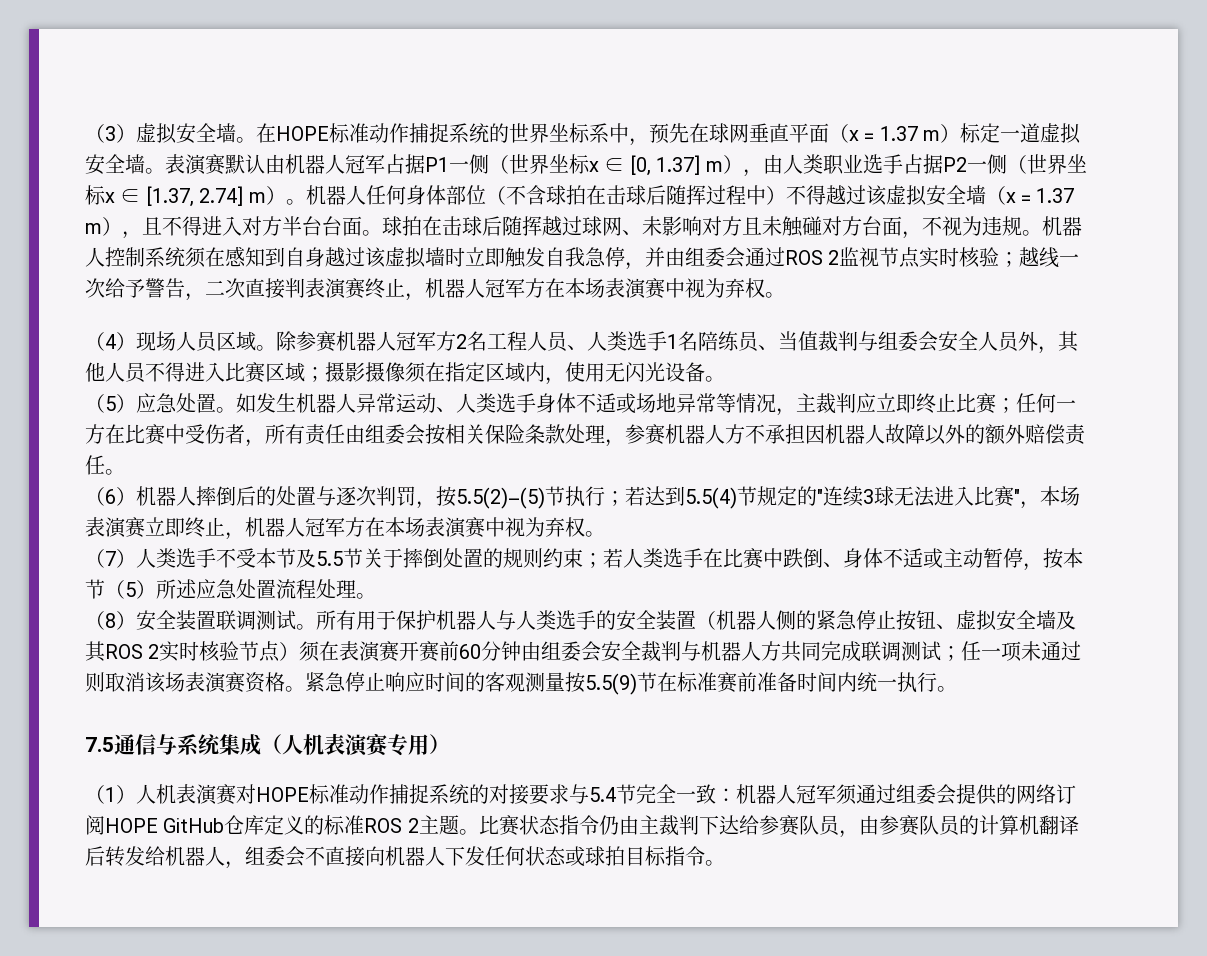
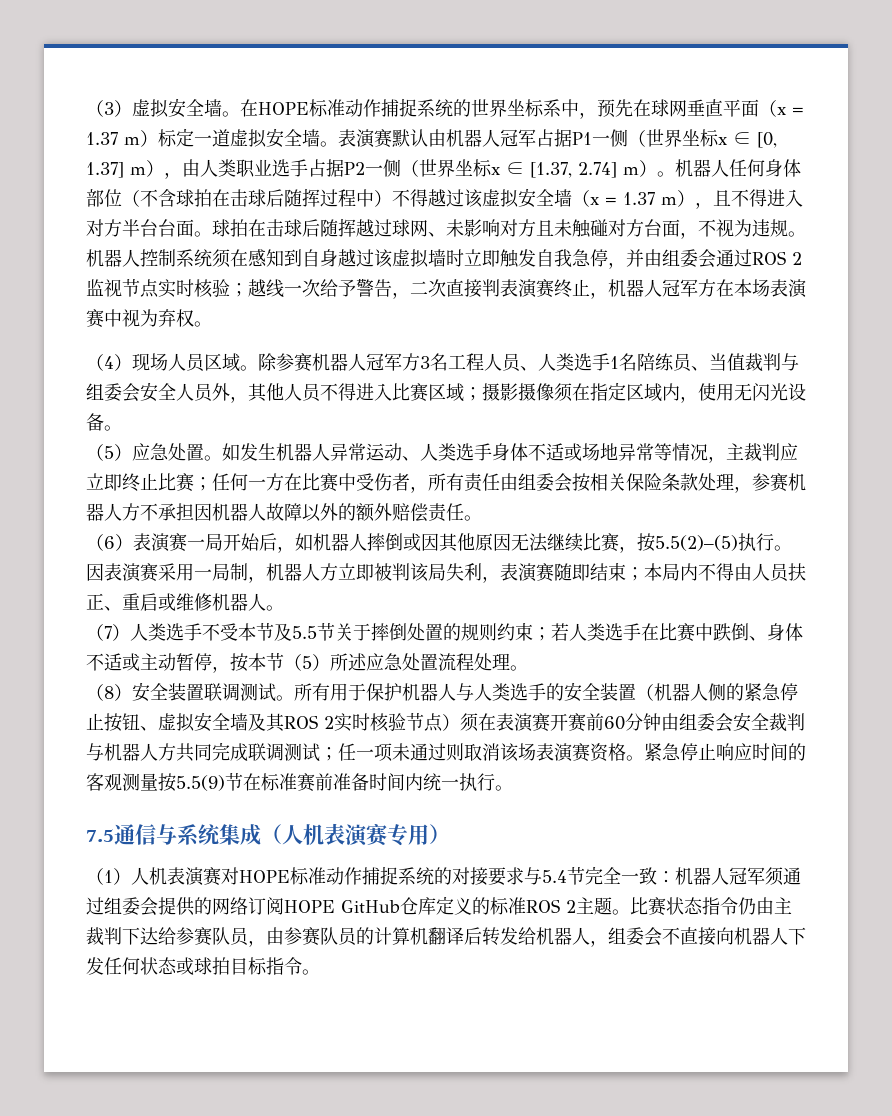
- 除参赛机器人冠军方2名工程人员、人类选手1名陪练员、当值裁判与组委会安全人员外，其他人员不得进入比赛区域；摄影摄像须在指定区域内，使用无闪光设备。
+ 除参赛机器人冠军方3名工程人员、人类选手1名陪练员、当值裁判与组委会安全人员外，其他人员不得进入比赛区域；摄影摄像须在指定区域内，使用无闪光设备。
- （6）机器人摔倒后的处置与逐次判罚，按5.5(2)–(5)节执行；若达到5.5(4)节规定的"连续3球无法进入比赛"，本场表演赛立即终止，机器人冠军方在本场表演赛中视为弃权。
+ （6）表演赛一局开始后，如机器人摔倒或因其他原因无法继续比赛，按5.5(2)–(5)执行。因表演赛采用一局制，机器人方立即被判该局失利，表演赛随即结束；本局内不得由人员扶正、重启或维修机器人。

